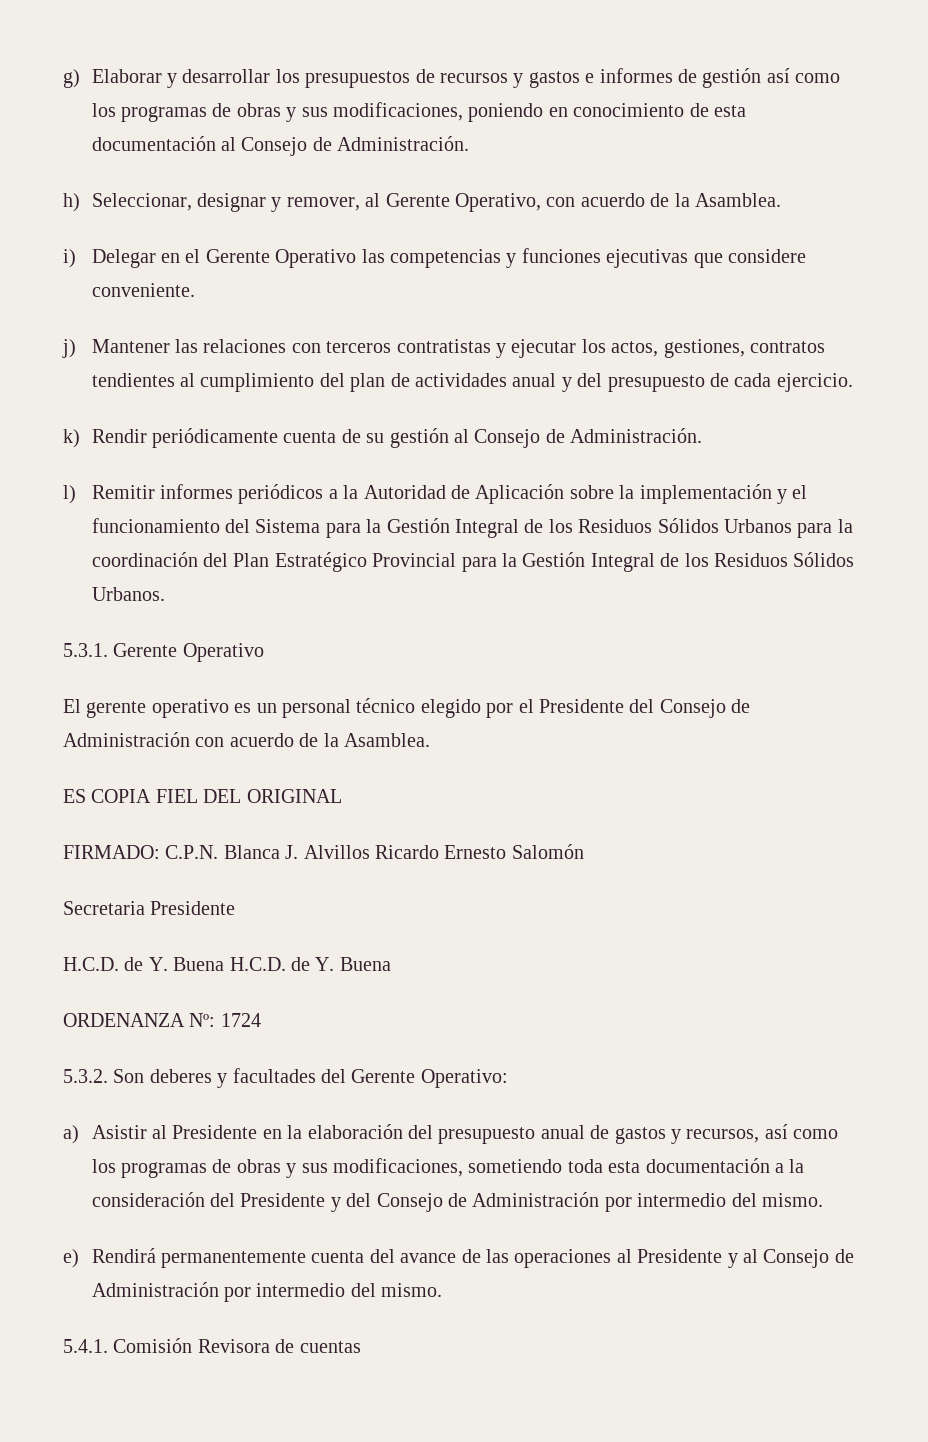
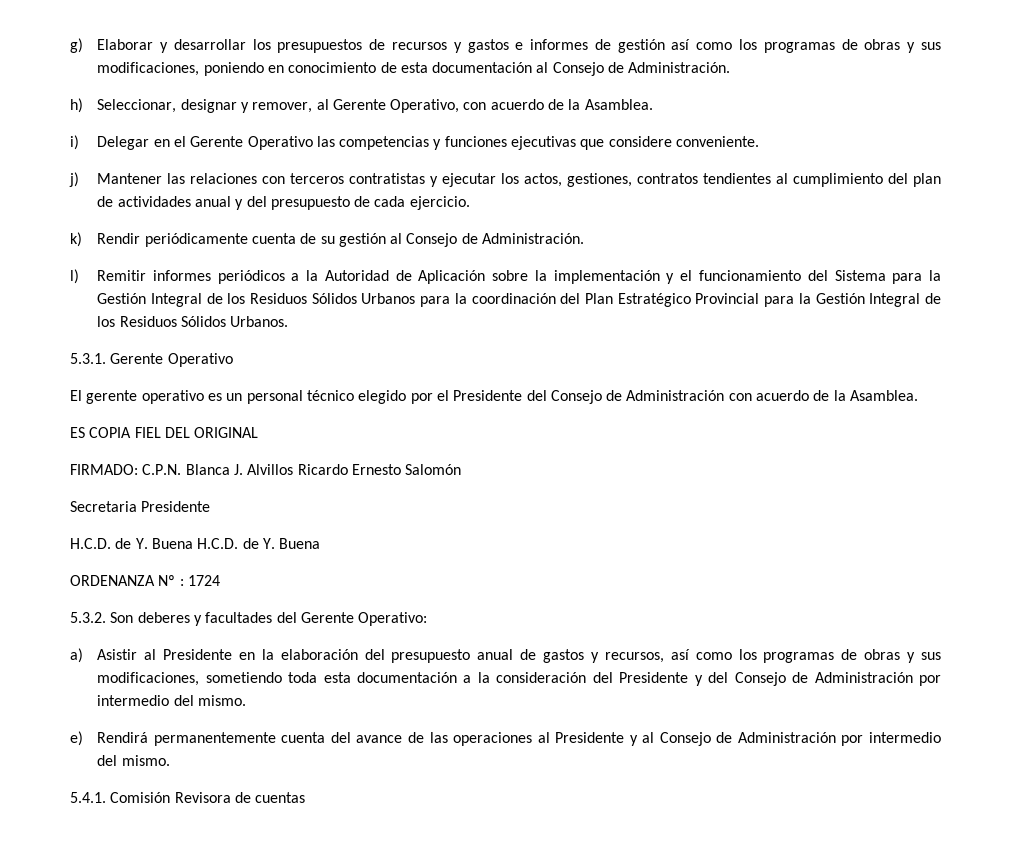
- ORDENANZA Nº: 1724
+ ORDENANZA Nº : 1724

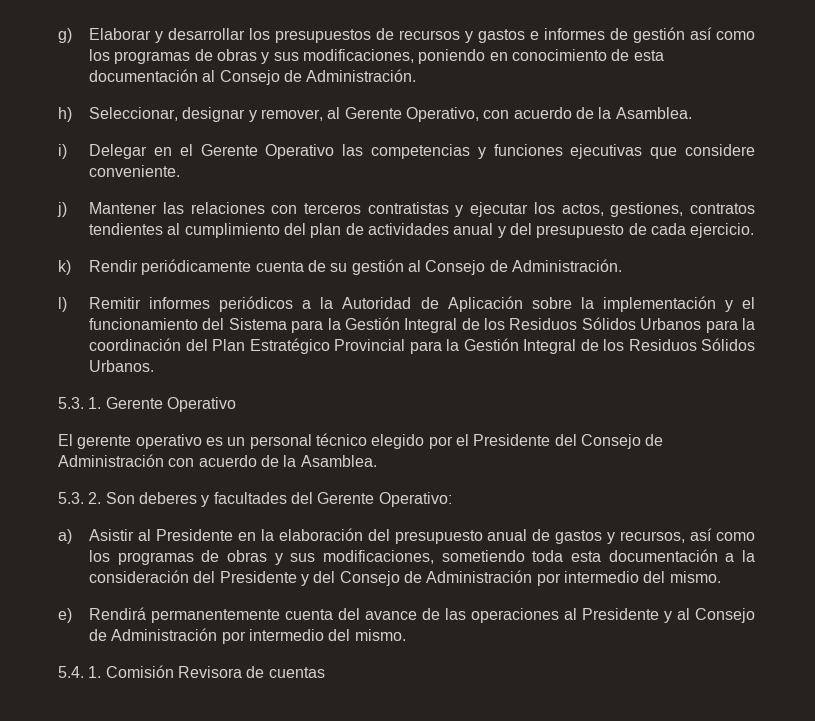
- 5.3.1. Gerente Operativo
+ 5.3. 1. Gerente Operativo
- ES COPIA FIEL DEL ORIGINAL
- FIRMADO: C.P.N. Blanca J. Alvillos Ricardo Ernesto Salomón
- Secretaria Presidente
- H.C.D. de Y. Buena H.C.D. de Y. Buena
- ORDENANZA Nº : 1724
- 5.3.2. Son deberes y facultades del Gerente Operativo:
+ 5.3. 2. Son deberes y facultades del Gerente Operativo:
- 5.4.1. Comisión Revisora de cuentas
+ 5.4. 1. Comisión Revisora de cuentas

